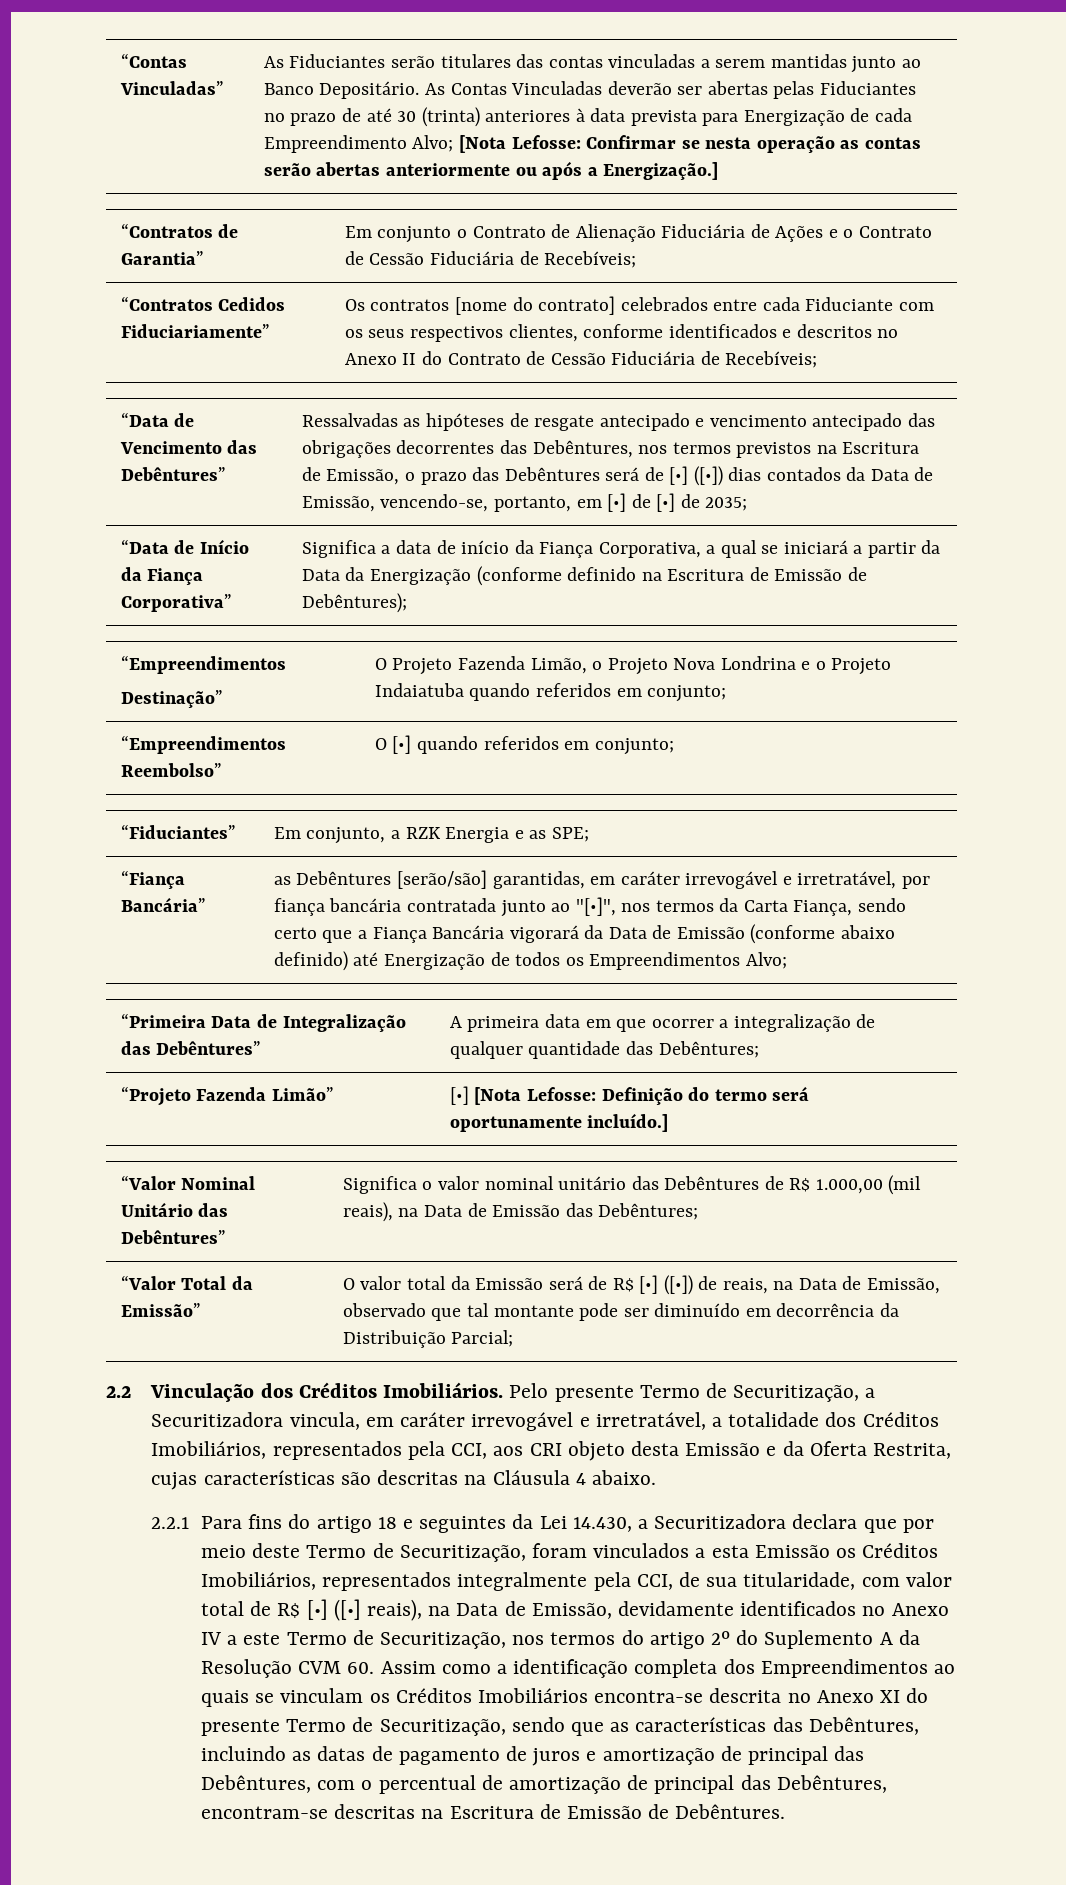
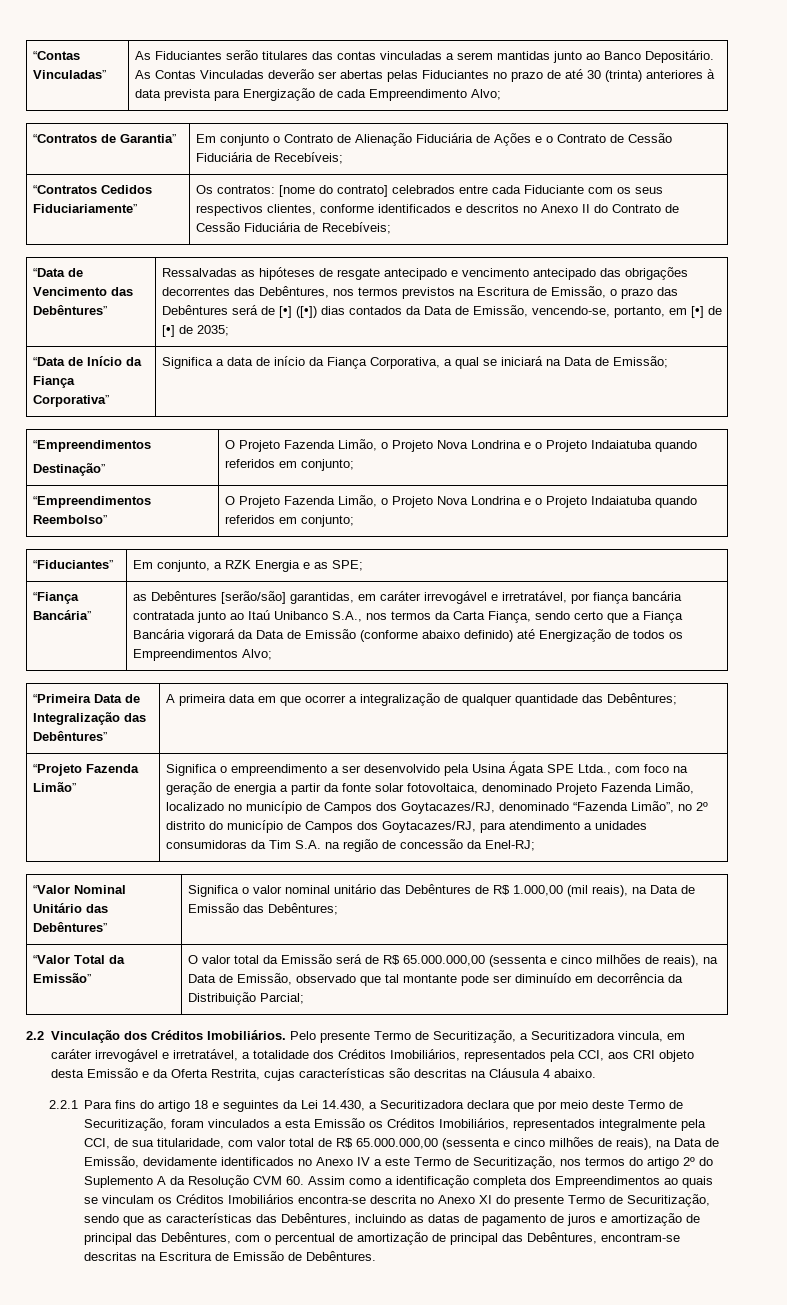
- As Contas Vinculadas deverão ser abertas pelas Fiduciantes no prazo de até 30 (trinta) anteriores à data prevista para Energização de cada Empreendimento Alvo; [Nota Lefosse: Confirmar se nesta operação as contas serão abertas anteriormente ou após a Energização.]
+ As Contas Vinculadas deverão ser abertas pelas Fiduciantes no prazo de até 30 (trinta) anteriores à data prevista para Energização de cada Empreendimento Alvo;
- “Contratos Cedidos Fiduciariamente” | Os contratos [nome do contrato] celebrados entre cada Fiduciante com os seus respectivos clientes, conforme identificados e descritos no Anexo II do Contrato de Cessão Fiduciária de Recebíveis;
+ “Contratos Cedidos Fiduciariamente” | Os contratos: [nome do contrato] celebrados entre cada Fiduciante com os seus respectivos clientes, conforme identificados e descritos no Anexo II do Contrato de Cessão Fiduciária de Recebíveis;
- “Data de Início da Fiança Corporativa” | Significa a data de início da Fiança Corporativa, a qual se iniciará a partir da Data da Energização (conforme definido na Escritura de Emissão de Debêntures);
+ “Data de Início da Fiança Corporativa” | Significa a data de início da Fiança Corporativa, a qual se iniciará na Data de Emissão;
- “Empreendimentos Reembolso” | O [•] quando referidos em conjunto;
+ “Empreendimentos Reembolso” | O Projeto Fazenda Limão, o Projeto Nova Londrina e o Projeto Indaiatuba quando referidos em conjunto;
- as Debêntures [serão/são] garantidas, em caráter irrevogável e irretratável, por fiança bancária contratada junto ao "[•]", nos termos da Carta Fiança, sendo certo que a Fiança Bancária vigorará da Data de Emissão (conforme abaixo definido) até Energização de todos os Empreendimentos Alvo;
+ as Debêntures [serão/são] garantidas, em caráter irrevogável e irretratável, por fiança bancária contratada junto ao Itaú Unibanco S.A., nos termos da Carta Fiança, sendo certo que a Fiança Bancária vigorará da Data de Emissão (conforme abaixo definido) até Energização de todos os Empreendimentos Alvo;
- [•] [Nota Lefosse: Definição do termo será oportunamente incluído.]
+ Significa o empreendimento a ser desenvolvido pela Usina Ágata SPE Ltda., com foco na geração de energia a partir da fonte solar fotovoltaica, denominado Projeto Fazenda Limão, localizado no município de Campos dos Goytacazes/RJ, denominado “Fazenda Limão”, no 2º distrito do município de Campos dos Goytacazes/RJ, para atendimento a unidades consumidoras da Tim S.A. na região de concessão da Enel-RJ;
- “Valor Total da Emissão” | O valor total da Emissão será de R$ [•] ([•]) de reais, na Data de Emissão, observado que tal montante pode ser diminuído em decorrência da Distribuição Parcial;
+ “Valor Total da Emissão” | O valor total da Emissão será de R$ 65.000.000,00 (sessenta e cinco milhões de reais), na Data de Emissão, observado que tal montante pode ser diminuído em decorrência da Distribuição Parcial;
- 2.2.1 Para fins do artigo 18 e seguintes da Lei 14.430, a Securitizadora declara que por meio deste Termo de Securitização, foram vinculados a esta Emissão os Créditos Imobiliários, representados integralmente pela CCI, de sua titularidade, com valor total de R$ [•] ([•] reais), na Data de Emissão, devidamente identificados no Anexo IV a este Termo de Securitização, nos termos do artigo 2º do Suplemento A da Resolução CVM 60. Assim como a identificação completa dos Empreendimentos ao quais se vinculam os Créditos Imobiliários encontra-se descrita no Anexo XI do presente Termo de Securitização, sendo que as características das Debêntures, incluindo as datas de pagamento de juros e amortização de principal das Debêntures, com o percentual de amortização de principal das Debêntures, encontram-se descritas na Escritura de Emissão de Debêntures.
+ 2.2.1 Para fins do artigo 18 e seguintes da Lei 14.430, a Securitizadora declara que por meio deste Termo de Securitização, foram vinculados a esta Emissão os Créditos Imobiliários, representados integralmente pela CCI, de sua titularidade, com valor total de R$ 65.000.000,00 (sessenta e cinco milhões de reais), na Data de Emissão, devidamente identificados no Anexo IV a este Termo de Securitização, nos termos do artigo 2º do Suplemento A da Resolução CVM 60. Assim como a identificação completa dos Empreendimentos ao quais se vinculam os Créditos Imobiliários encontra-se descrita no Anexo XI do presente Termo de Securitização, sendo que as características das Debêntures, incluindo as datas de pagamento de juros e amortização de principal das Debêntures, com o percentual de amortização de principal das Debêntures, encontram-se descritas na Escritura de Emissão de Debêntures.

